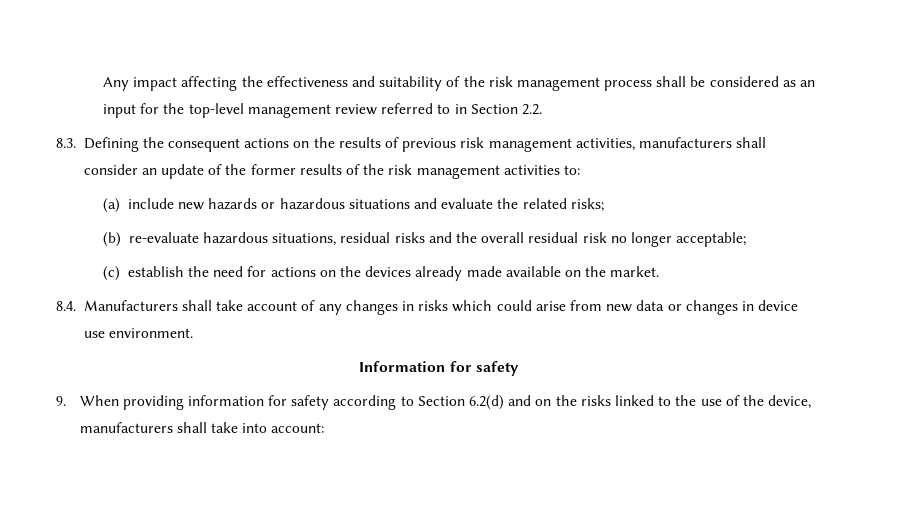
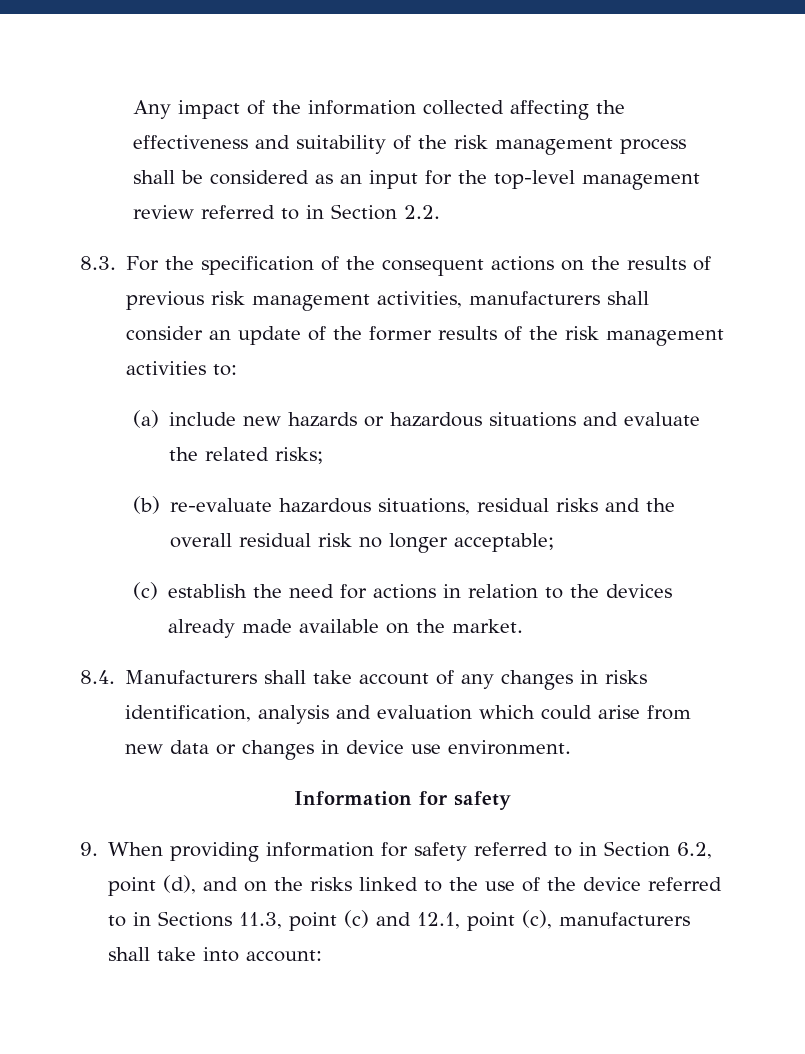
- Any impact affecting the effectiveness and suitability of the risk management process shall be considered as an input for the top-level management review referred to in Section 2.2.
+ Any impact of the information collected affecting the effectiveness and suitability of the risk management process shall be considered as an input for the top-level management review referred to in Section 2.2.
- 8.3. Defining the consequent actions on the results of previous risk management activities, manufacturers shall consider an update of the former results of the risk management activities to:
+ 8.3. For the specification of the consequent actions on the results of previous risk management activities, manufacturers shall consider an update of the former results of the risk management activities to:
- (c) establish the need for actions on the devices already made available on the market.
+ (c) establish the need for actions in relation to the devices already made available on the market.
- 8.4. Manufacturers shall take account of any changes in risks which could arise from new data or changes in device use environment.
+ 8.4. Manufacturers shall take account of any changes in risks identification, analysis and evaluation which could arise from new data or changes in device use environment.
- 9. When providing information for safety according to Section 6.2(d) and on the risks linked to the use of the device, manufacturers shall take into account:
+ 9. When providing information for safety referred to in Section 6.2, point (d), and on the risks linked to the use of the device referred to in Sections 11.3, point (c) and 12.1, point (c), manufacturers shall take into account:

